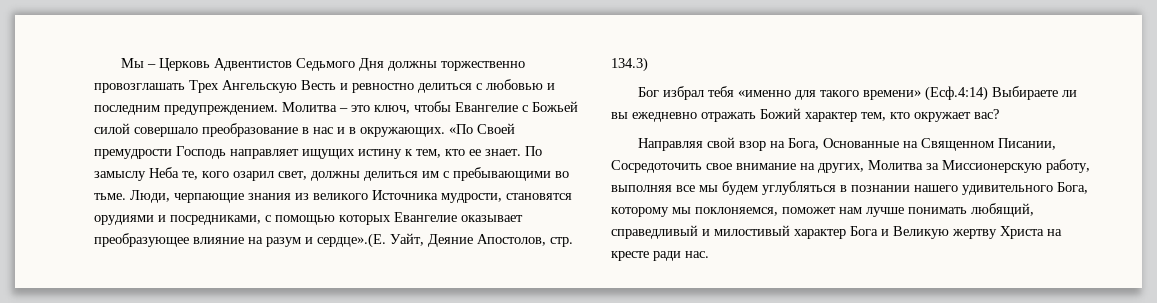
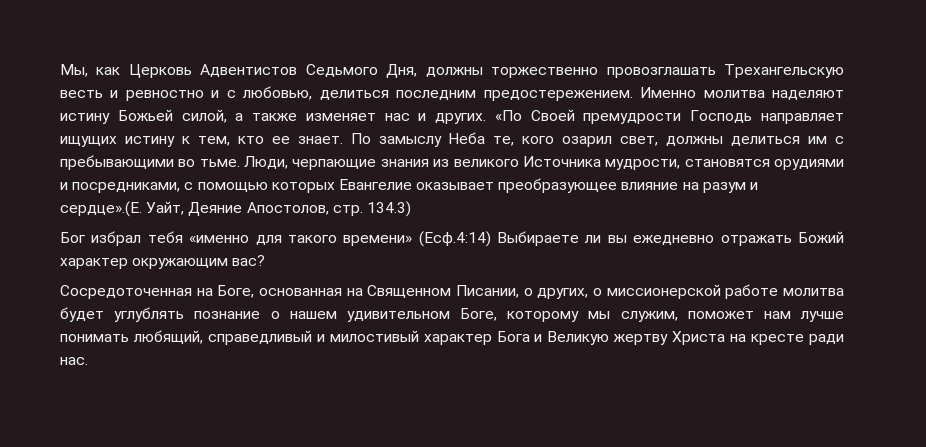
- Мы – Церковь Адвентистов Седьмого Дня должны торжественно провозглашать Трех Ангельскую Весть и ревностно делиться с любовью и последним предупреждением. Молитва – это ключ, чтобы Евангелие с Божьей силой совершало преобразование в нас и в окружающих.
+ Мы, как Церковь Адвентистов Седьмого Дня, должны торжественно провозглашать Трехангельскую весть и ревностно и с любовью, делиться последним предостережением. Именно молитва наделяют истину Божьей силой, а также изменяет нас и других.
- Бог избрал тебя «именно для такого времени» (Есф.4:14) Выбираете ли вы ежедневно отражать Божий характер тем, кто окружает вас?
- Направляя свой взор на Бога, Основанные на Священном Писании, Сосредоточить свое внимание на других, Молитва за Миссионерскую работу, выполняя все мы будем углубляться в познании нашего удивительного Бога, которому мы поклоняемся, поможет нам лучше понимать любящий, справедливый и милостивый характер Бога и Великую жертву Христа на кресте ради нас.
+ Бог избрал тебя «именно для такого времени» (Есф.4:14) Выбираете ли вы ежедневно отражать Божий характер окружающим вас?
+ Сосредоточенная на Боге, основанная на Священном Писании, о других, о миссионерской работе молитва будет углублять познание о нашем удивительном Боге, которому мы служим, поможет нам лучше понимать любящий, справедливый и милостивый характер Бога и Великую жертву Христа на кресте ради нас.

